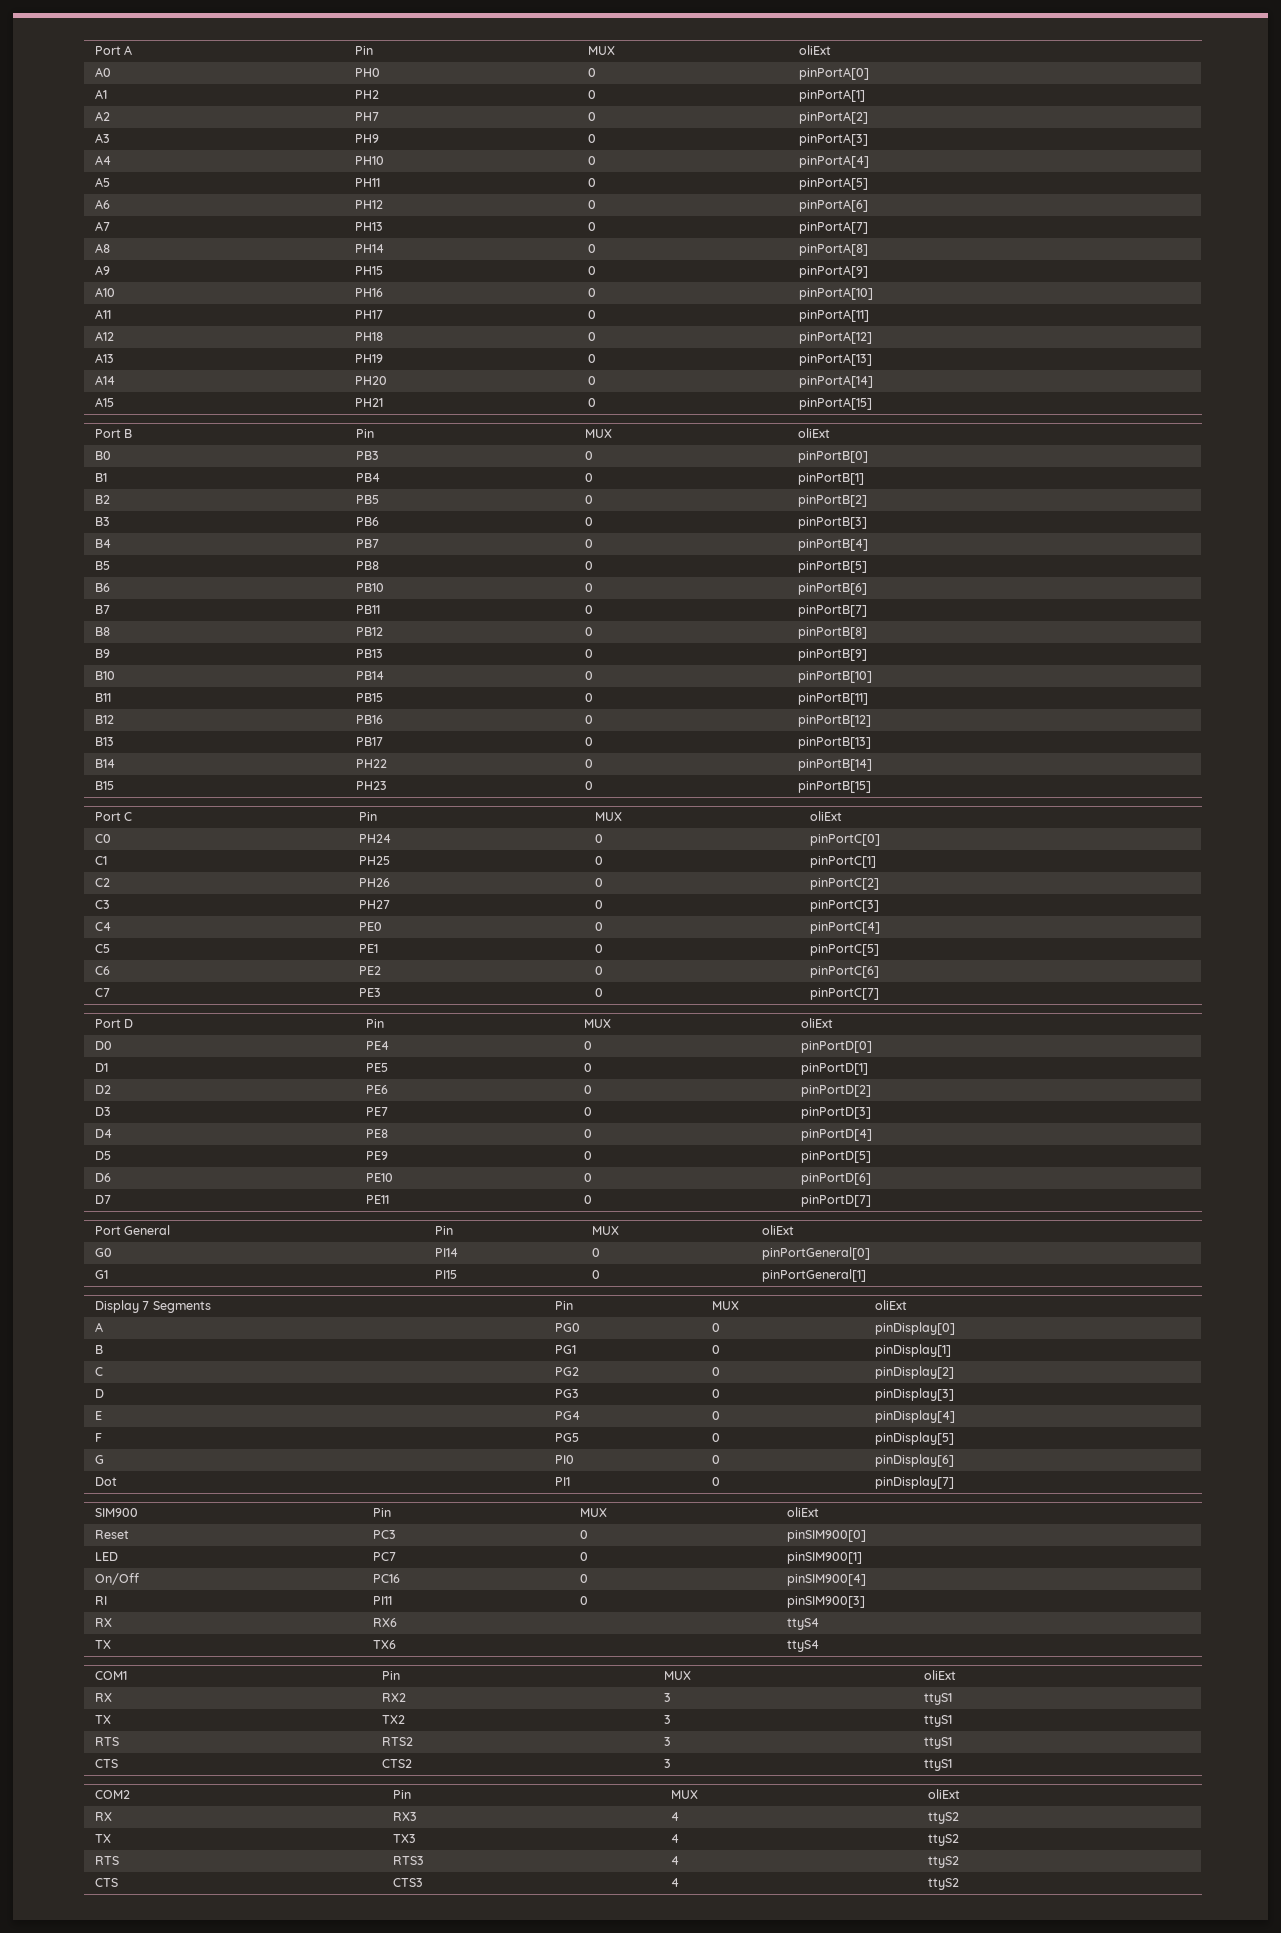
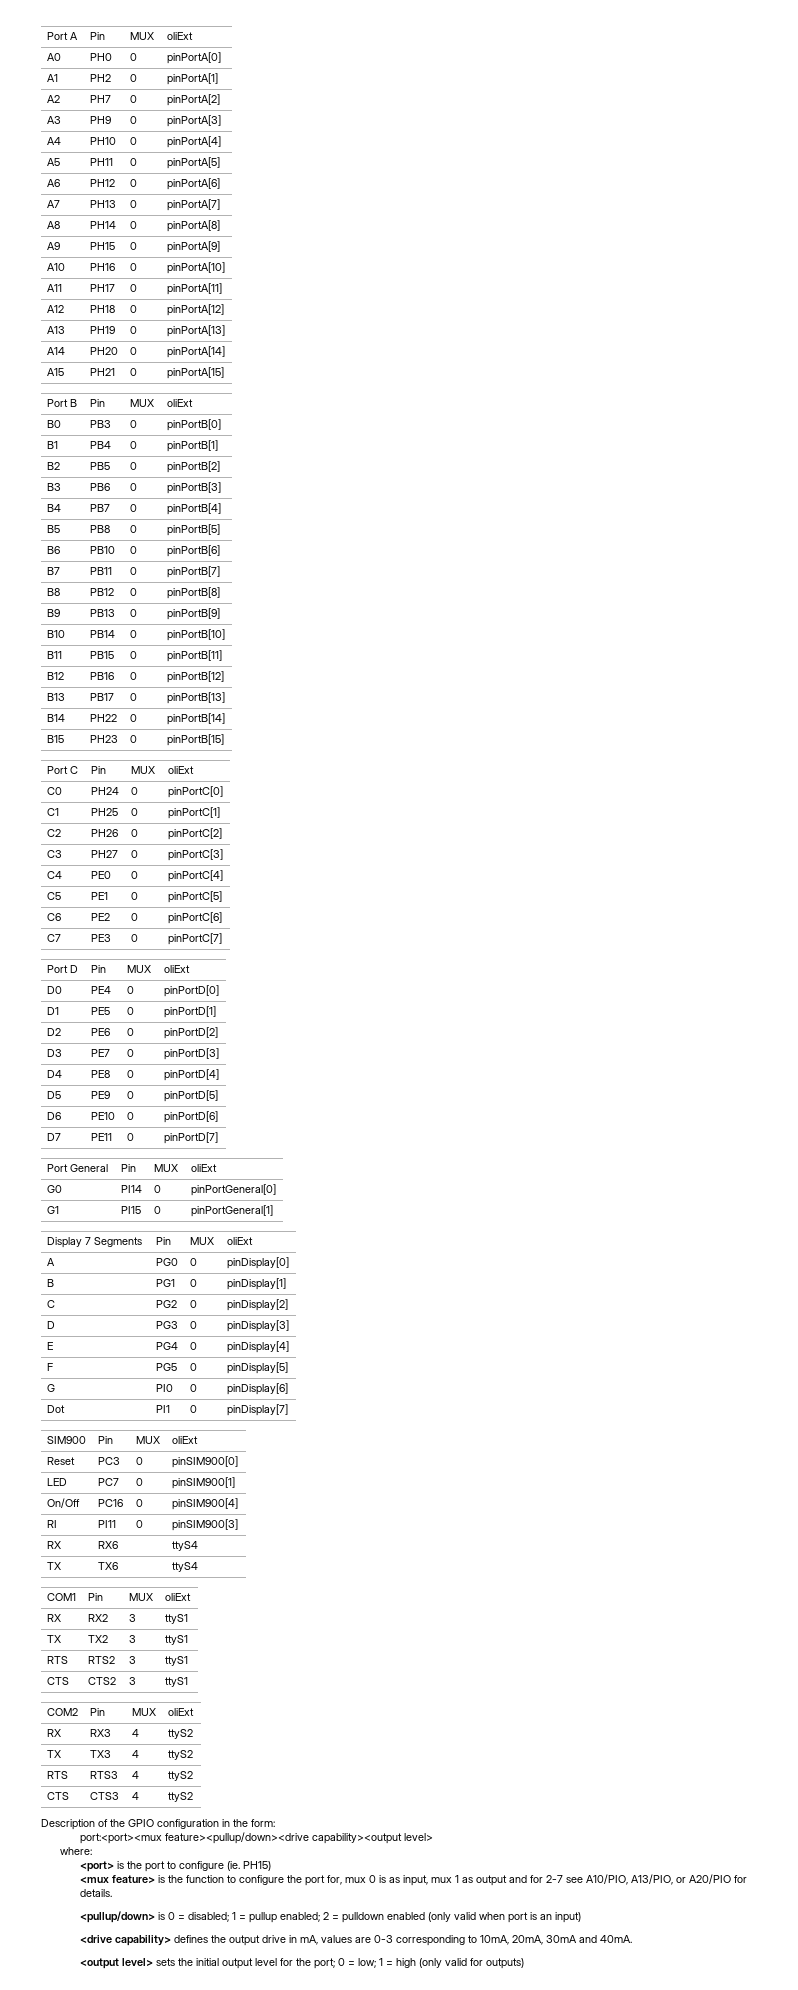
+ Description of the GPIO configuration in the form:
+ port:<port><mux feature><pullup/down><drive capability><output level>
+ where:
+ <port> is the port to configure (ie. PH15)
+ <mux feature> is the function to configure the port for, mux 0 is as input, mux 1 as output and for 2-7 see A10/PIO, A13/PIO, or A20/PIO for details.
+ <pullup/down> is 0 = disabled; 1 = pullup enabled; 2 = pulldown enabled (only valid when port is an input)
+ <drive capability> defines the output drive in mA, values are 0-3 corresponding to 10mA, 20mA, 30mA and 40mA.
+ <output level> sets the initial output level for the port; 0 = low; 1 = high (only valid for outputs)

